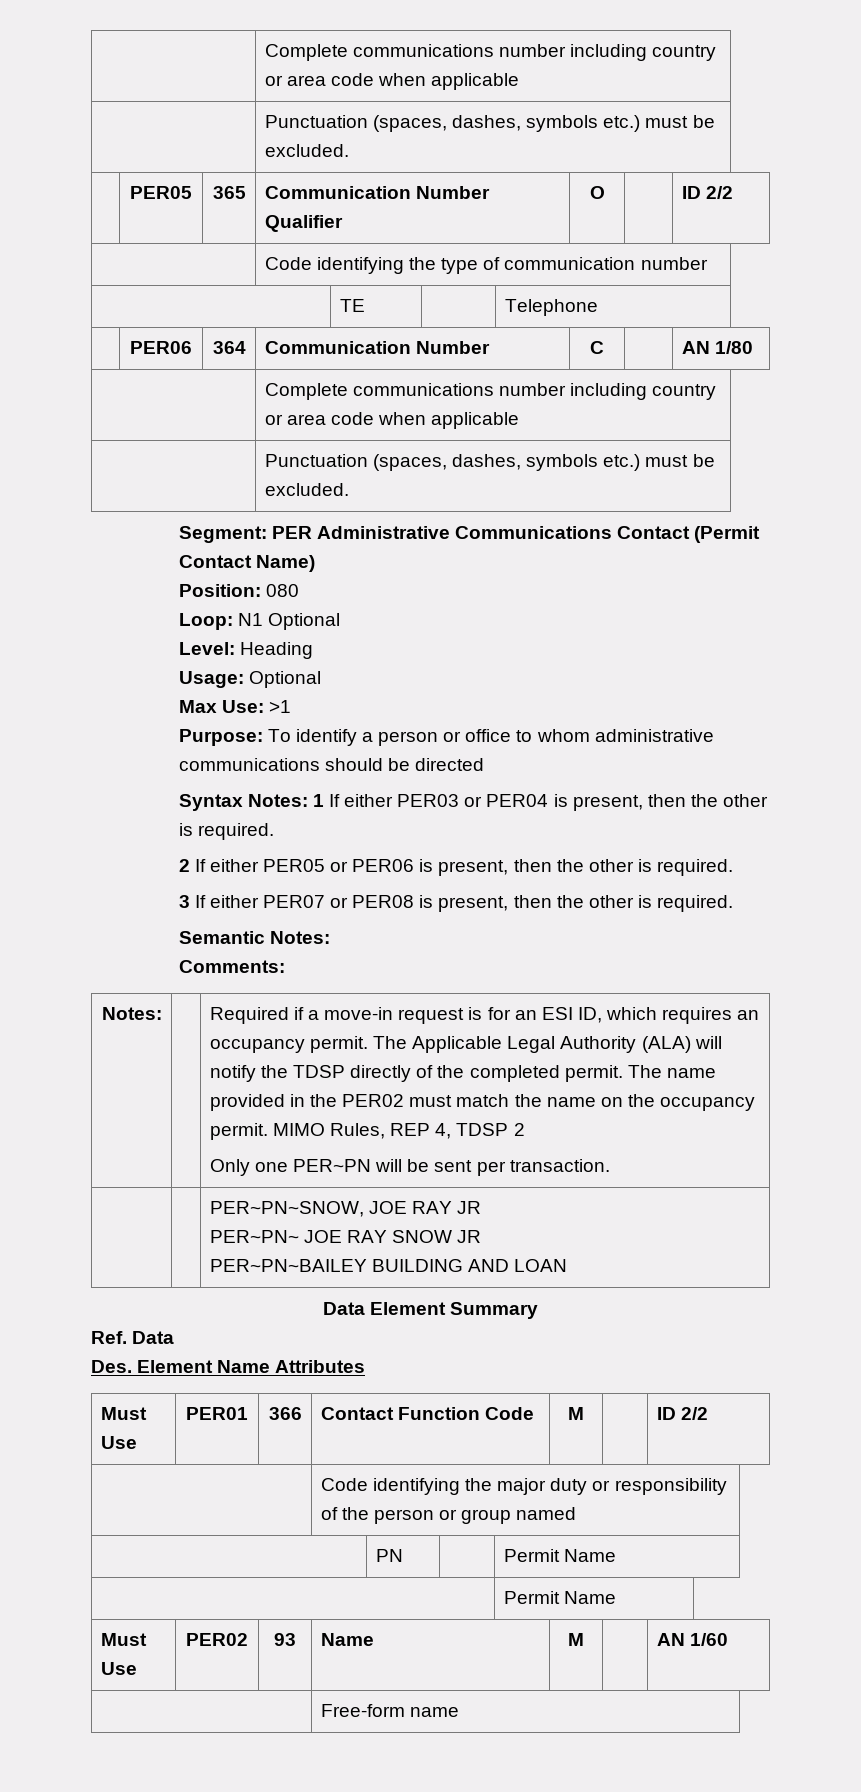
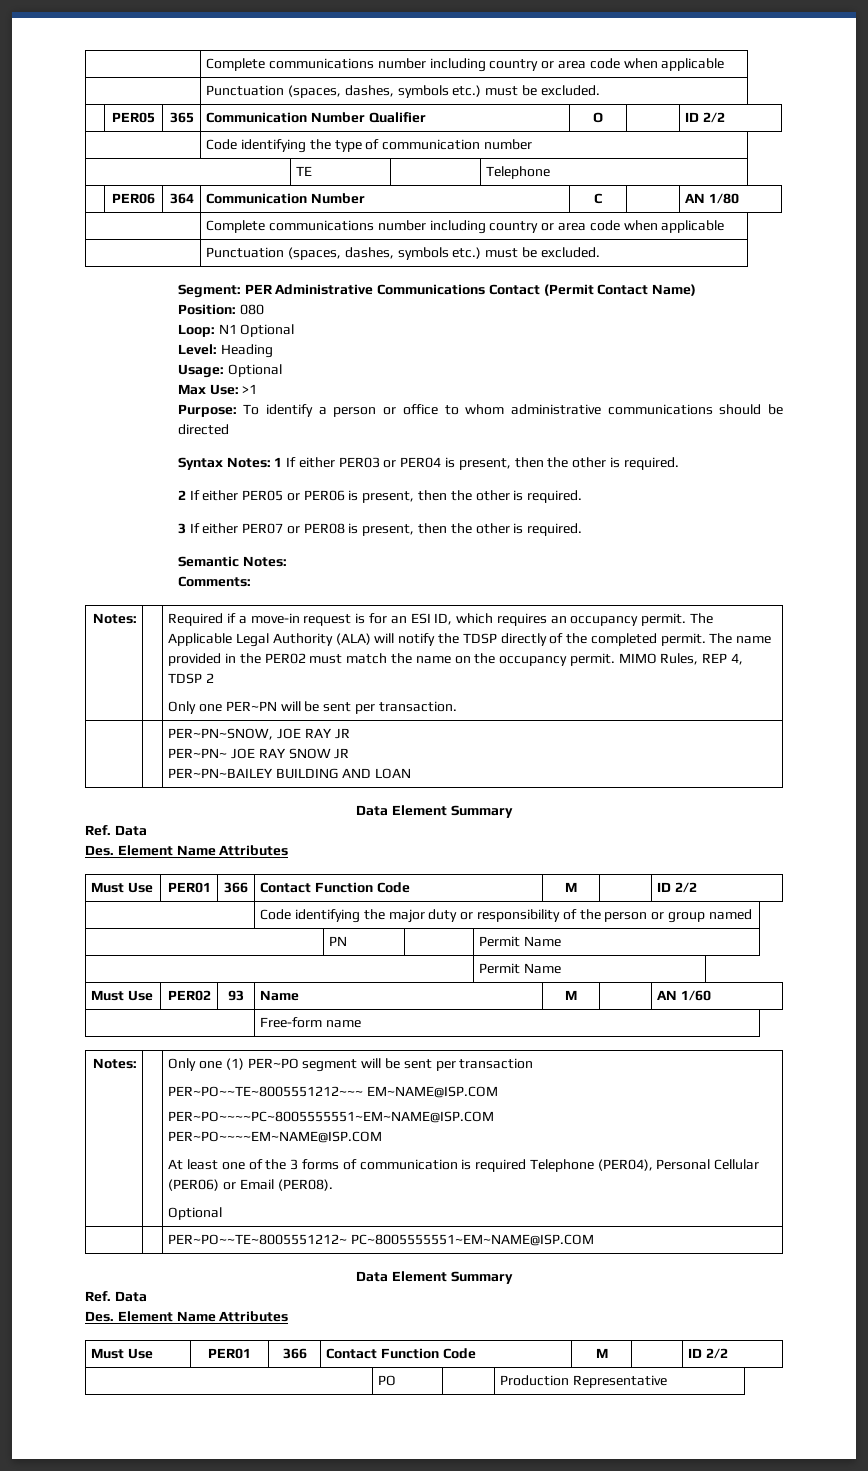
+ Notes: | | Only one (1) PER~PO segment will be sent per transaction
+ PER~PO~~TE~8005551212~~~ EM~NAME@ISP.COM
+ PER~PO~~~~PC~8005555551~EM~NAME@ISP.COM
+ PER~PO~~~~EM~NAME@ISP.COM
+ At least one of the 3 forms of communication is required Telephone (PER04), Personal Cellular (PER06) or Email (PER08).
+ Optional
+ | | PER~PO~~TE~8005551212~ PC~8005555551~EM~NAME@ISP.COM
+ Data Element Summary
+ Ref. Data
+ Des. Element Name Attributes
+ Must Use | PER01 | 366 | Contact Function Code | M | | ID 2/2
+ | PO | | Production Representative

